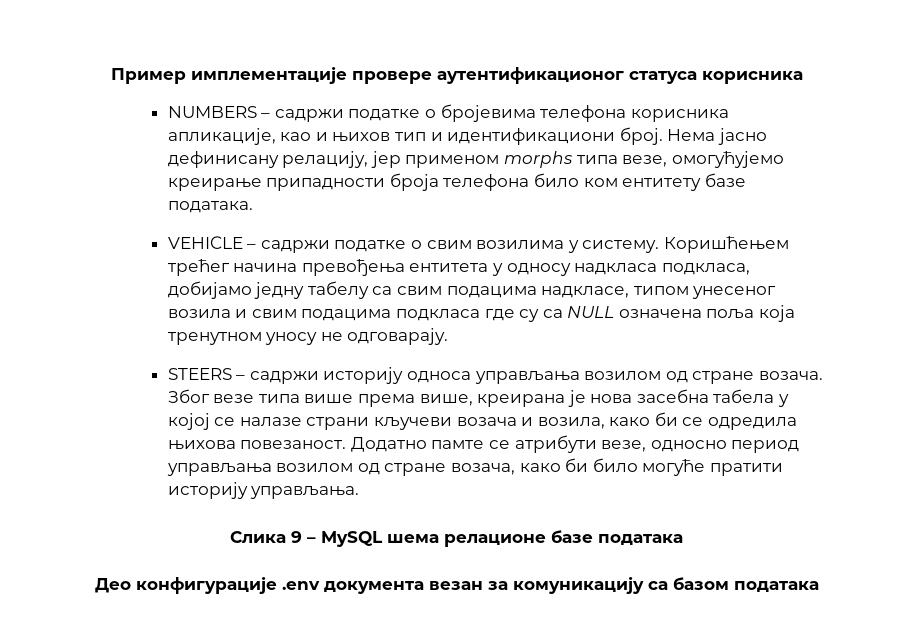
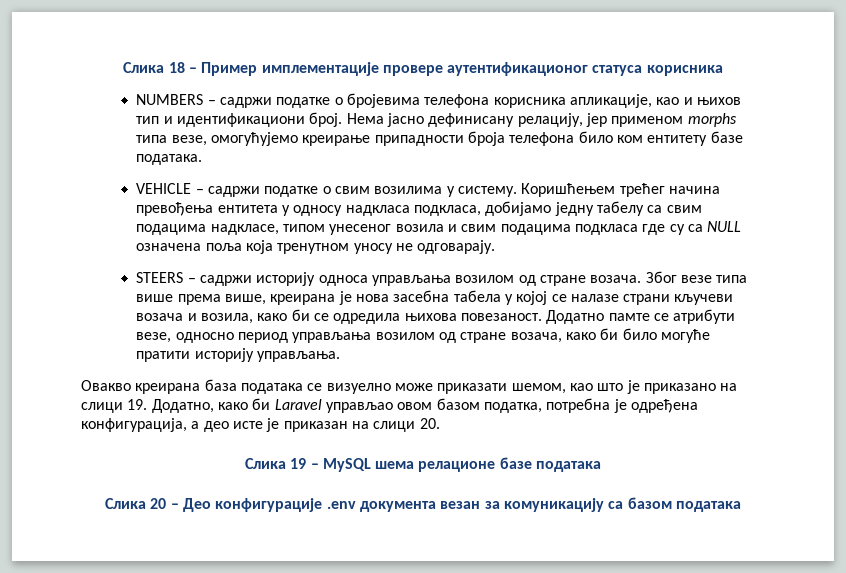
- Пример имплементације провере аутентификационог статуса корисника
+ Слика 18 – Пример имплементације провере аутентификационог статуса корисника
- Слика 9 – MySQL шема релационе базе података
+ Овакво креирана база података се визуелно може приказати шемом, као што је приказано на слици 19. Додатно, како би Laravel управљао овом базом податка, потребна је одређена конфигурација, а део исте је приказан на слици 20.
+ Слика 19 – MySQL шема релационе базе података
- Део конфигурације .env документа везан за комуникацију са базом података
+ Слика 20 – Део конфигурације .env документа везан за комуникацију са базом података

